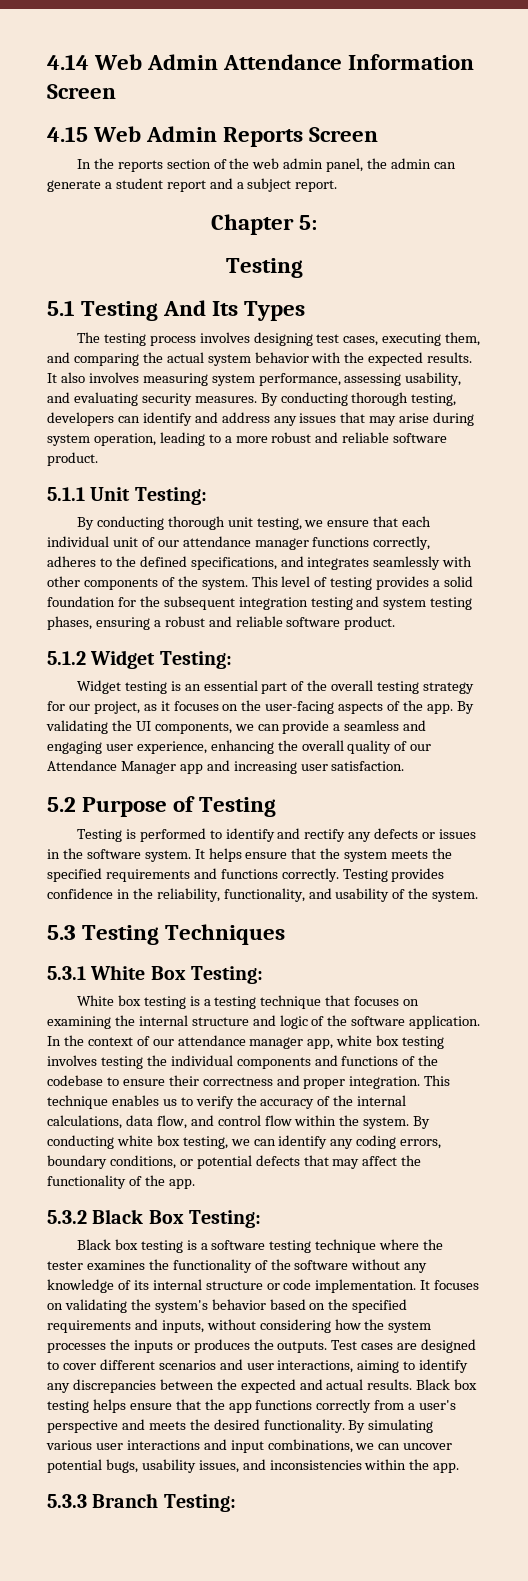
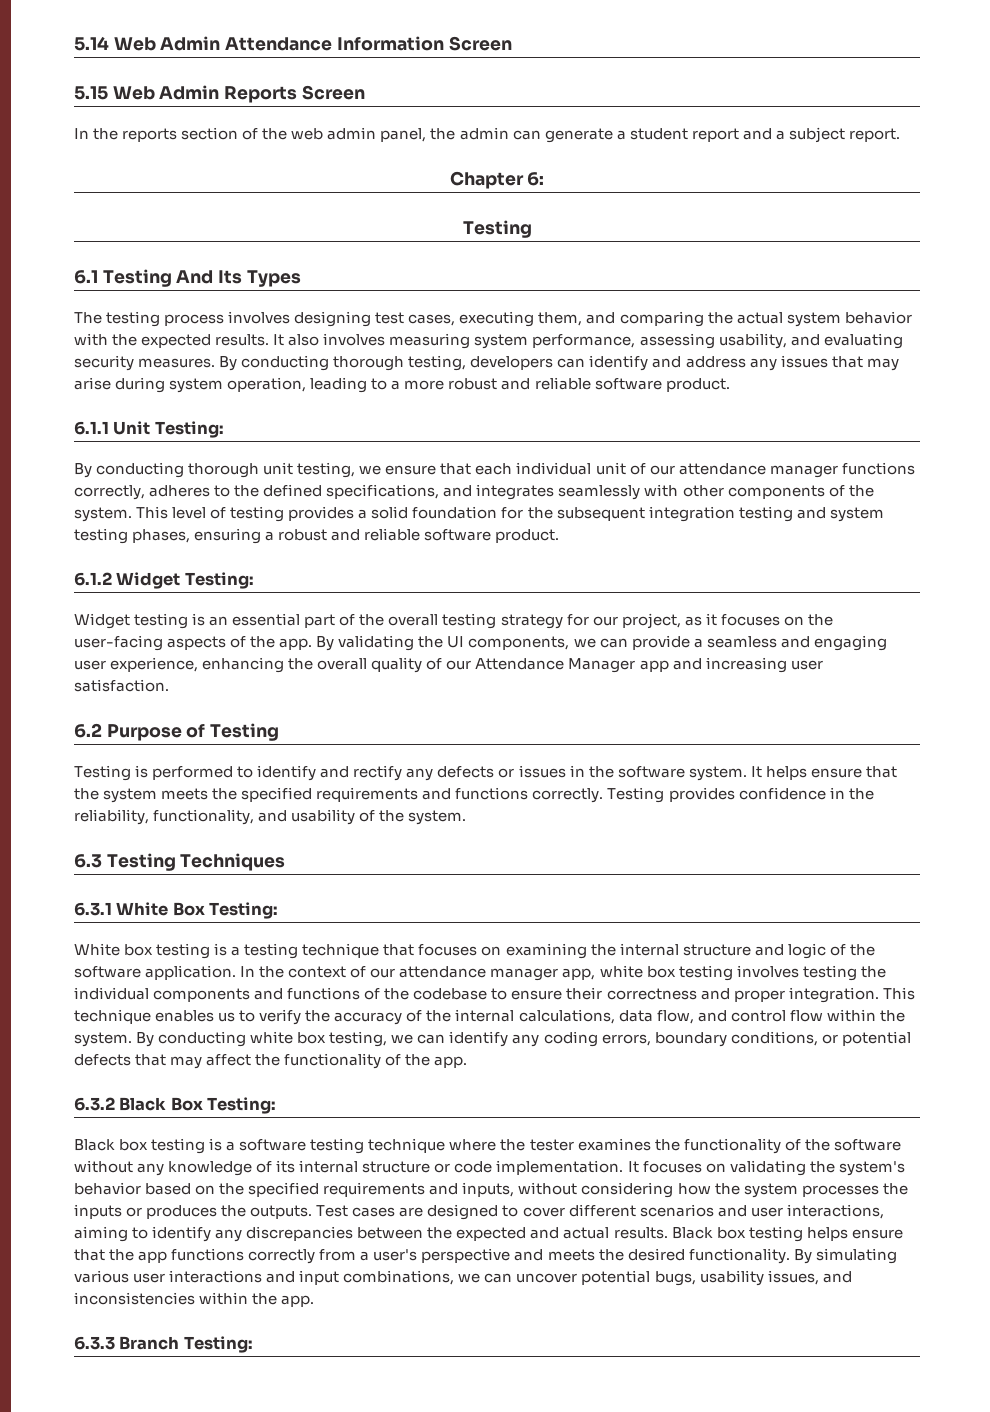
- 4.14 Web Admin Attendance Information Screen
+ 5.14 Web Admin Attendance Information Screen
- 4.15 Web Admin Reports Screen
+ 5.15 Web Admin Reports Screen
- Chapter 5:
+ Chapter 6:
  Testing
- 5.1 Testing And Its Types
+ 6.1 Testing And Its Types
- 5.1.1 Unit Testing:
+ 6.1.1 Unit Testing:
- 5.1.2 Widget Testing:
+ 6.1.2 Widget Testing:
- 5.2 Purpose of Testing
+ 6.2 Purpose of Testing
- 5.3 Testing Techniques
+ 6.3 Testing Techniques
- 5.3.1 White Box Testing:
+ 6.3.1 White Box Testing:
- 5.3.2 Black Box Testing:
+ 6.3.2 Black Box Testing:
- 5.3.3 Branch Testing:
+ 6.3.3 Branch Testing:

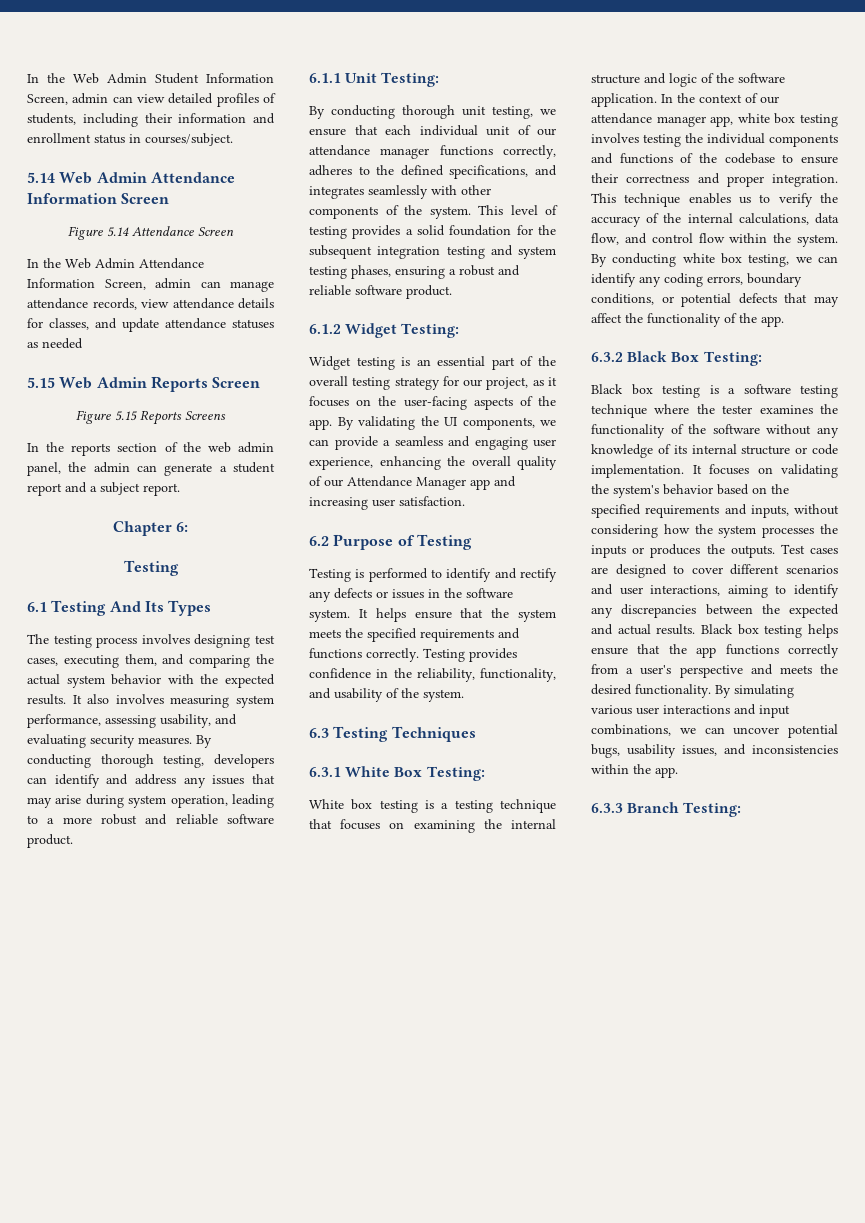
+ In the Web Admin Student Information Screen, admin can view detailed profiles of students, including their information and enrollment status in courses/subject.
+ Figure 5.14 Attendance Screen
+ In the Web Admin Attendance Information Screen, admin can manage attendance records, view attendance details for classes, and update attendance statuses as needed
+ Figure 5.15 Reports Screens

